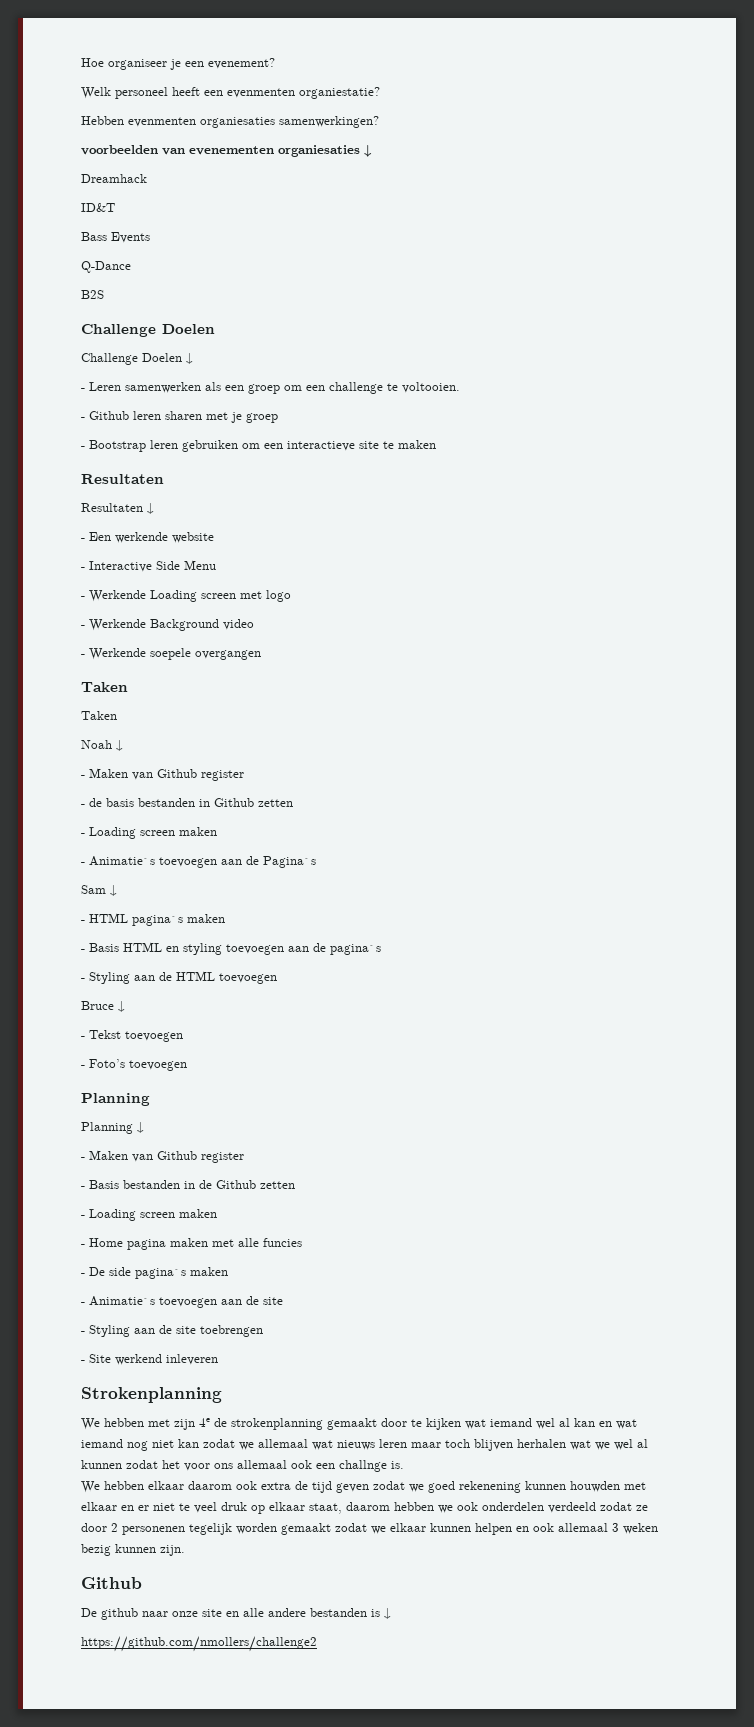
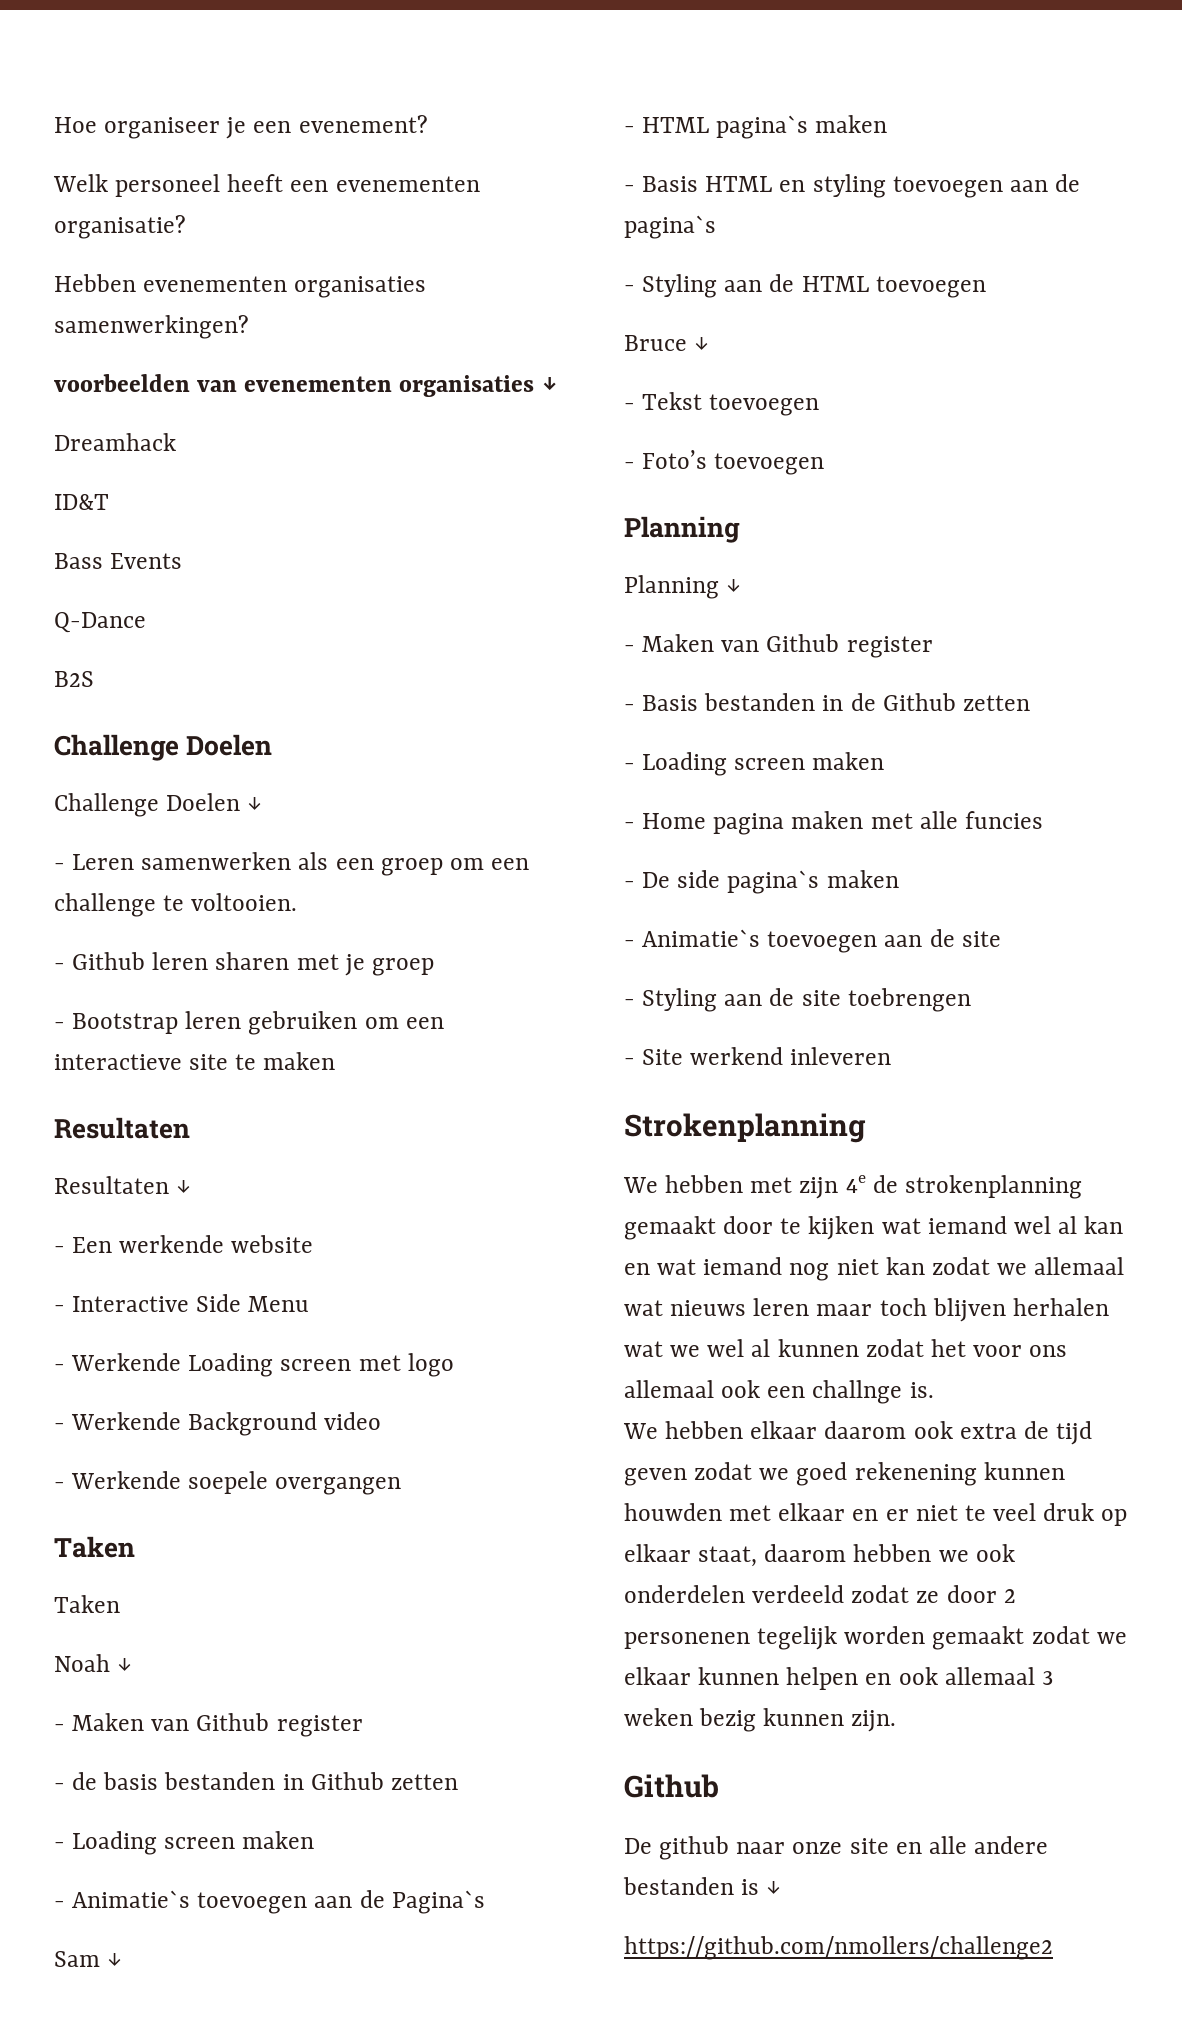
- Welk personeel heeft een evenmenten organiestatie?
+ Welk personeel heeft een evenementen organisatie?
- Hebben evenmenten organiesaties samenwerkingen?
+ Hebben evenementen organisaties samenwerkingen?
- voorbeelden van evenementen organiesaties ↓
+ voorbeelden van evenementen organisaties ↓

